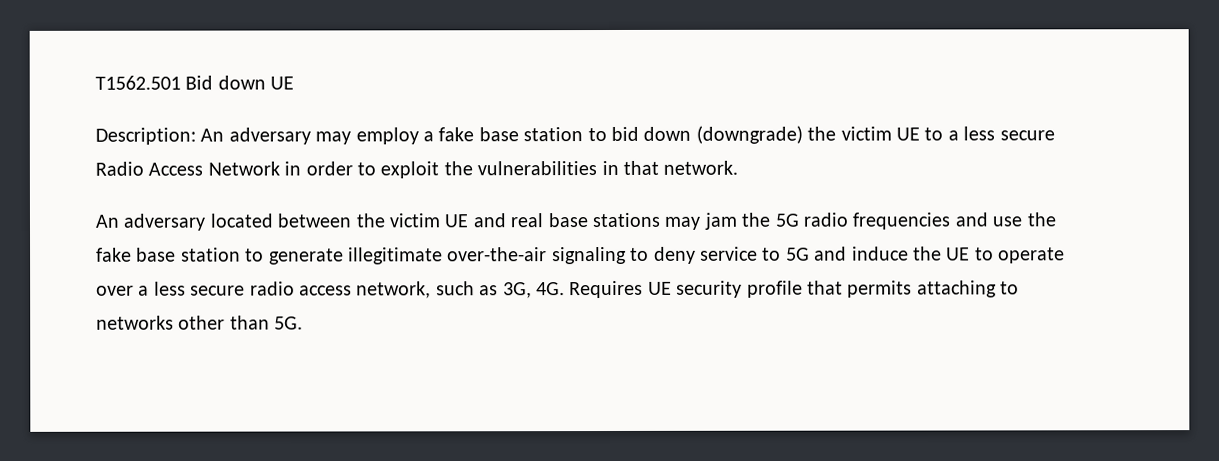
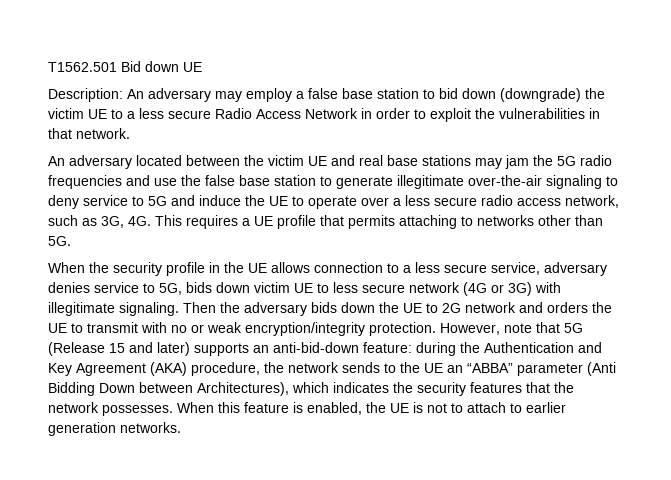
- Description: An adversary may employ a fake base station to bid down (downgrade) the victim UE to a less secure Radio Access Network in order to exploit the vulnerabilities in that network.
+ Description: An adversary may employ a false base station to bid down (downgrade) the victim UE to a less secure Radio Access Network in order to exploit the vulnerabilities in that network.
- An adversary located between the victim UE and real base stations may jam the 5G radio frequencies and use the fake base station to generate illegitimate over-the-air signaling to deny service to 5G and induce the UE to operate over a less secure radio access network, such as 3G, 4G.
+ An adversary located between the victim UE and real base stations may jam the 5G radio frequencies and use the false base station to generate illegitimate over-the-air signaling to deny service to 5G and induce the UE to operate over a less secure radio access network, such as 3G, 4G.
- Requires UE security profile that permits attaching to networks other than 5G.
+ This requires a UE profile that permits attaching to networks other than 5G.
+ When the security profile in the UE allows connection to a less secure service, adversary denies service to 5G, bids down victim UE to less secure network (4G or 3G) with illegitimate signaling. Then the adversary bids down the UE to 2G network and orders the UE to transmit with no or weak encryption/integrity protection. However, note that 5G (Release 15 and later) supports an anti-bid-down feature: during the Authentication and Key Agreement (AKA) procedure, the network sends to the UE an “ABBA” parameter (Anti Bidding Down between Architectures), which indicates the security features that the network possesses. When this feature is enabled, the UE is not to attach to earlier generation networks.

